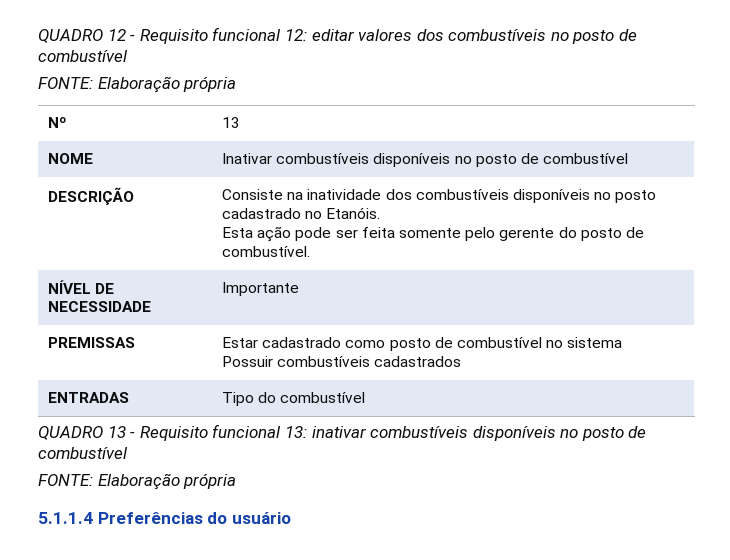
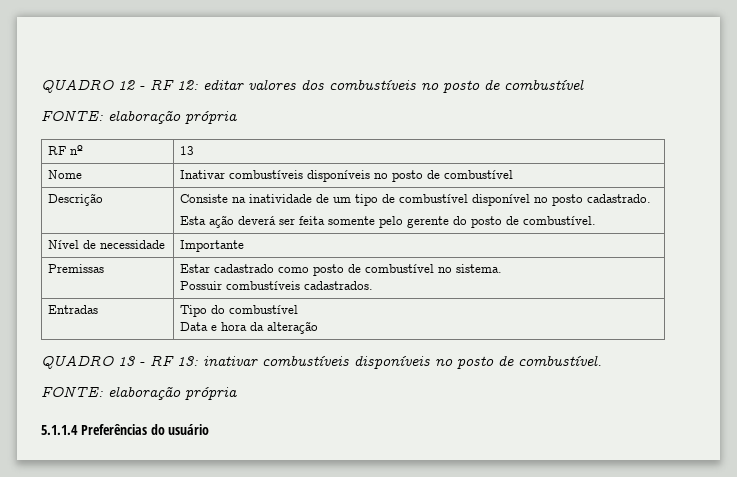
- QUADRO 12 - Requisito funcional 12: editar valores dos combustíveis no posto de combustível
- FONTE: Elaboração própria
- Nº | 13
+ QUADRO 12 - RF 12: editar valores dos combustíveis no posto de combustível
+ FONTE: elaboração própria
+ RF nº | 13
- NOME | Inativar combustíveis disponíveis no posto de combustível
+ Nome | Inativar combustíveis disponíveis no posto de combustível
- DESCRIÇÃO | Consiste na inatividade dos combustíveis disponíveis no posto cadastrado no Etanóis.
- Esta ação pode ser feita somente pelo gerente do posto de combustível.
+ Descrição | Consiste na inatividade de um tipo de combustível disponível no posto cadastrado.
+ Esta ação deverá ser feita somente pelo gerente do posto de combustível.
- NÍVEL DE NECESSIDADE | Importante
+ Nível de necessidade | Importante
- PREMISSAS | Estar cadastrado como posto de combustível no sistema
- Possuir combustíveis cadastrados
- ENTRADAS | Tipo do combustível
+ Premissas | Estar cadastrado como posto de combustível no sistema.
+ Possuir combustíveis cadastrados.
+ Entradas | Tipo do combustível
+ Data e hora da alteração
- QUADRO 13 - Requisito funcional 13: inativar combustíveis disponíveis no posto de combustível
- FONTE: Elaboração própria
+ QUADRO 13 - RF 13: inativar combustíveis disponíveis no posto de combustível.
+ FONTE: elaboração própria

